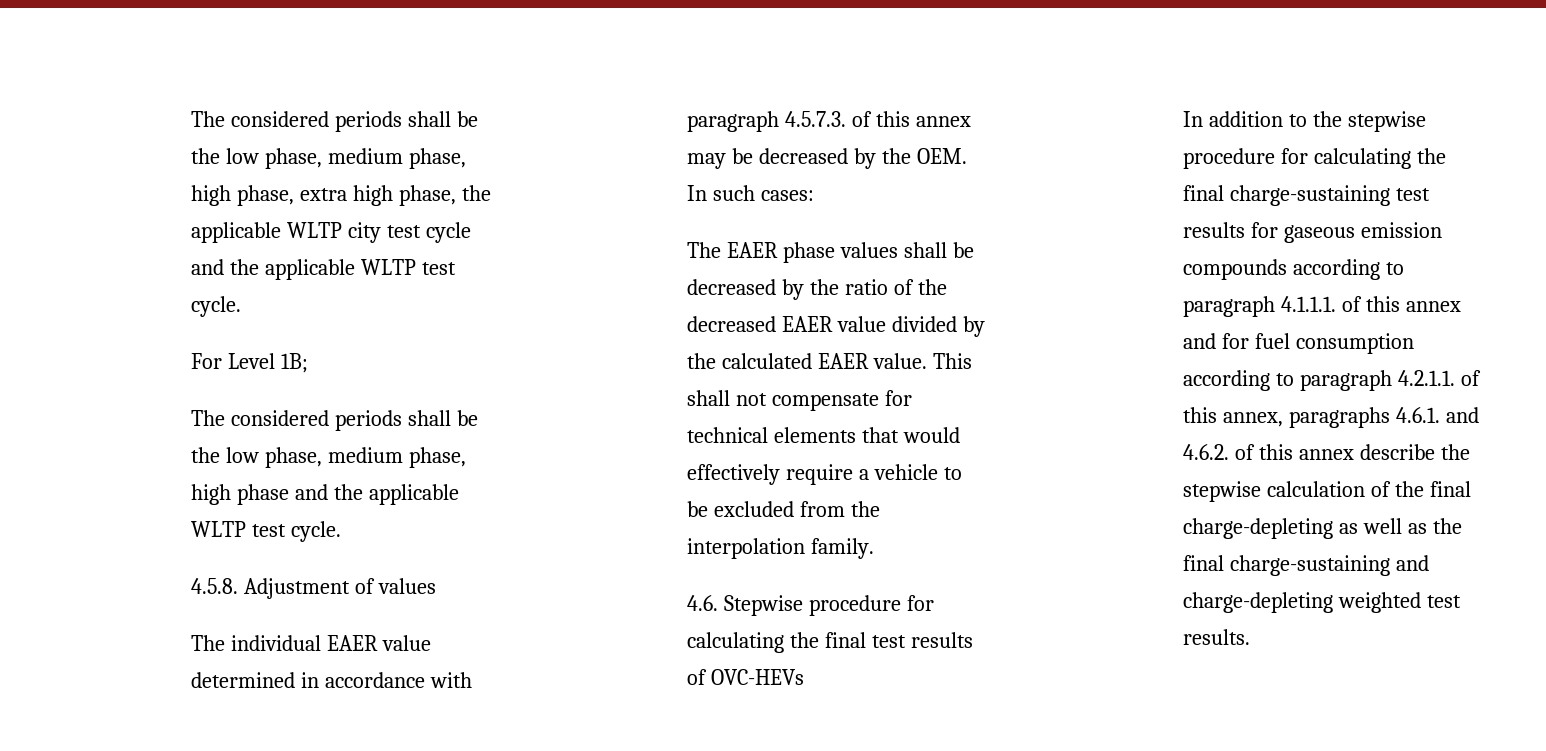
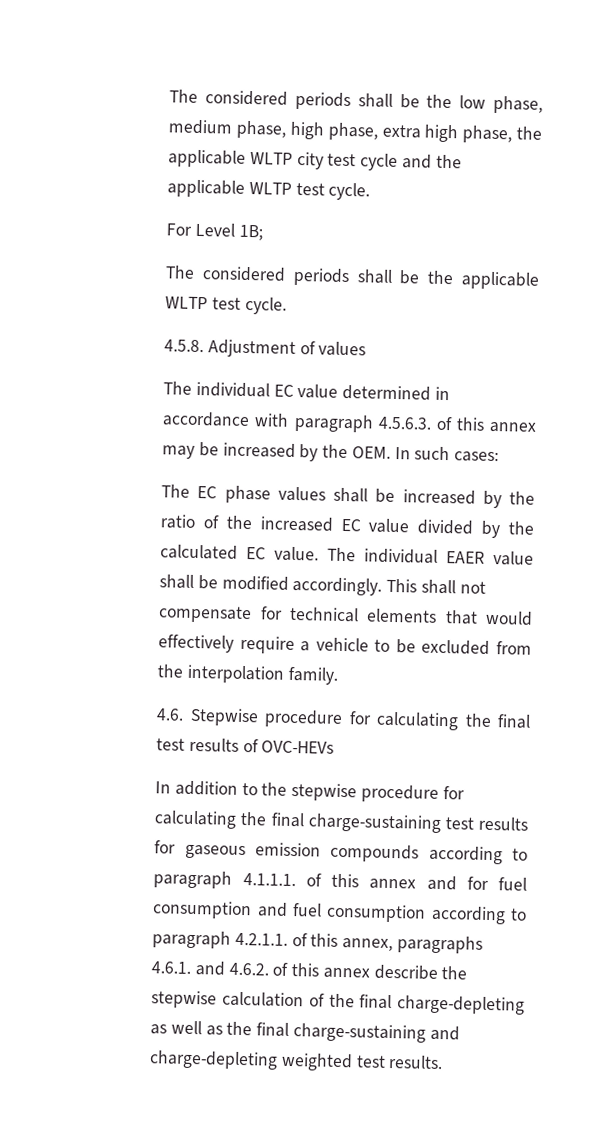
- The considered periods shall be the low phase, medium phase, high phase and the applicable WLTP test cycle.
+ The considered periods shall be the applicable WLTP test cycle.
- The individual EAER value determined in accordance with paragraph 4.5.7.3. of this annex may be decreased by the OEM. In such cases:
+ The individual EC value determined in accordance with paragraph 4.5.6.3. of this annex may be increased by the OEM. In such cases:
- The EAER phase values shall be decreased by the ratio of the decreased EAER value divided by the calculated EAER value.
+ The EC phase values shall be increased by the ratio of the increased EC value divided by the calculated EC value. The individual EAER value shall be modified accordingly.
- In addition to the stepwise procedure for calculating the final charge-sustaining test results for gaseous emission compounds according to paragraph 4.1.1.1. of this annex and for fuel consumption according to paragraph 4.2.1.1. of this annex, paragraphs 4.6.1. and 4.6.2. of this annex describe the stepwise calculation of the final charge-depleting as well as the final charge-sustaining and charge-depleting weighted test results.
+ In addition to the stepwise procedure for calculating the final charge-sustaining test results for gaseous emission compounds according to paragraph 4.1.1.1. of this annex and for fuel consumption and fuel consumption according to paragraph 4.2.1.1. of this annex, paragraphs 4.6.1. and 4.6.2. of this annex describe the stepwise calculation of the final charge-depleting as well as the final charge-sustaining and charge-depleting weighted test results.

